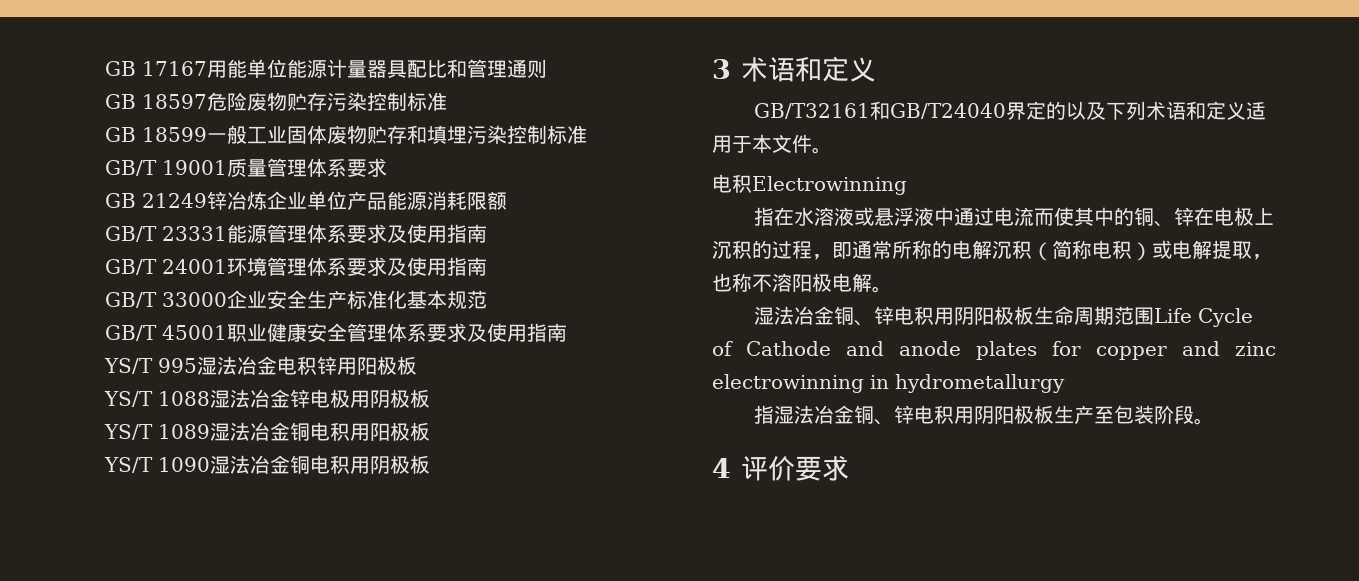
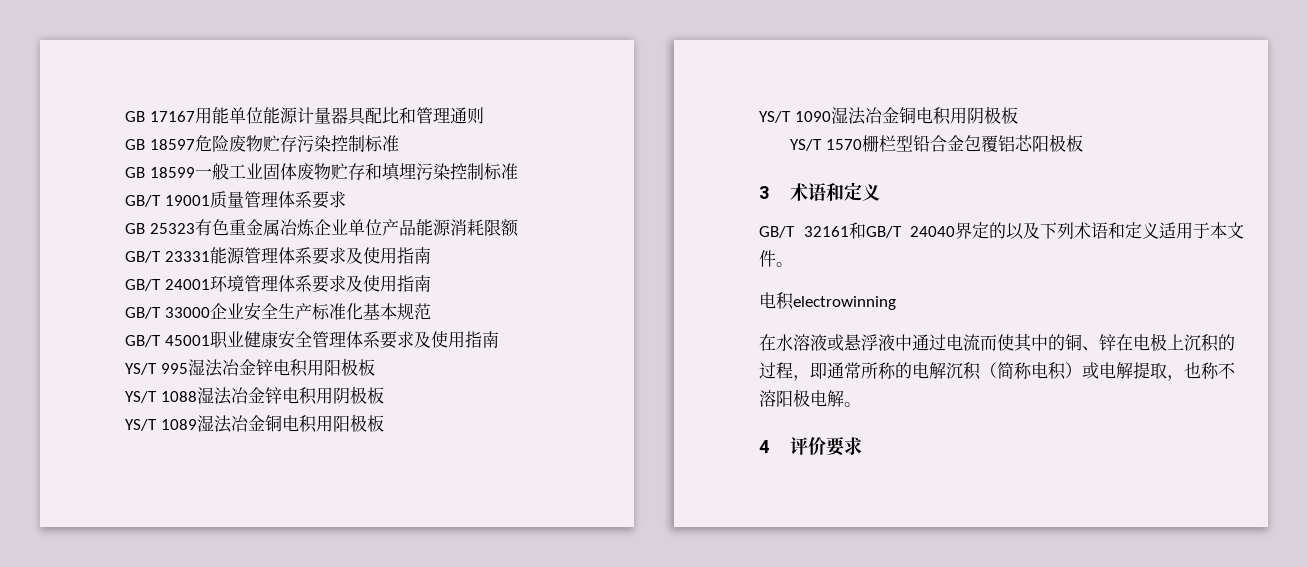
- GB 21249锌冶炼企业单位产品能源消耗限额
+ GB 25323有色重金属冶炼企业单位产品能源消耗限额
- YS/T 995湿法冶金电积锌用阳极板
+ YS/T 995湿法冶金锌电积用阳极板
- YS/T 1088湿法冶金锌电极用阴极板
+ YS/T 1088湿法冶金锌电积用阴极板
+ YS/T 1570栅栏型铅合金包覆铝芯阳极板
- GB/T32161和GB/T24040界定的以及下列术语和定义适用于本文件。
+ GB/T 32161和GB/T 24040界定的以及下列术语和定义适用于本文件。
- 电积Electrowinning
- 指在水溶液或悬浮液中通过电流而使其中的铜、锌在电极上沉积的过程，即通常所称的电解沉积（简称电积）或电解提取，也称不溶阳极电解。
+ 电积electrowinning
+ 在水溶液或悬浮液中通过电流而使其中的铜、锌在电极上沉积的过程，即通常所称的电解沉积（简称电积）或电解提取，也称不溶阳极电解。
- 湿法冶金铜、锌电积用阴阳极板生命周期范围Life Cycle of Cathode and anode plates for copper and zinc electrowinning in hydrometallurgy
- 指湿法冶金铜、锌电积用阴阳极板生产至包装阶段。

